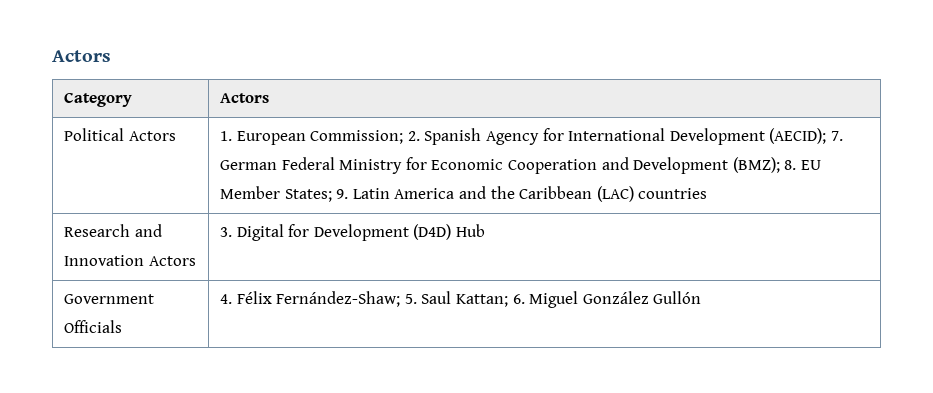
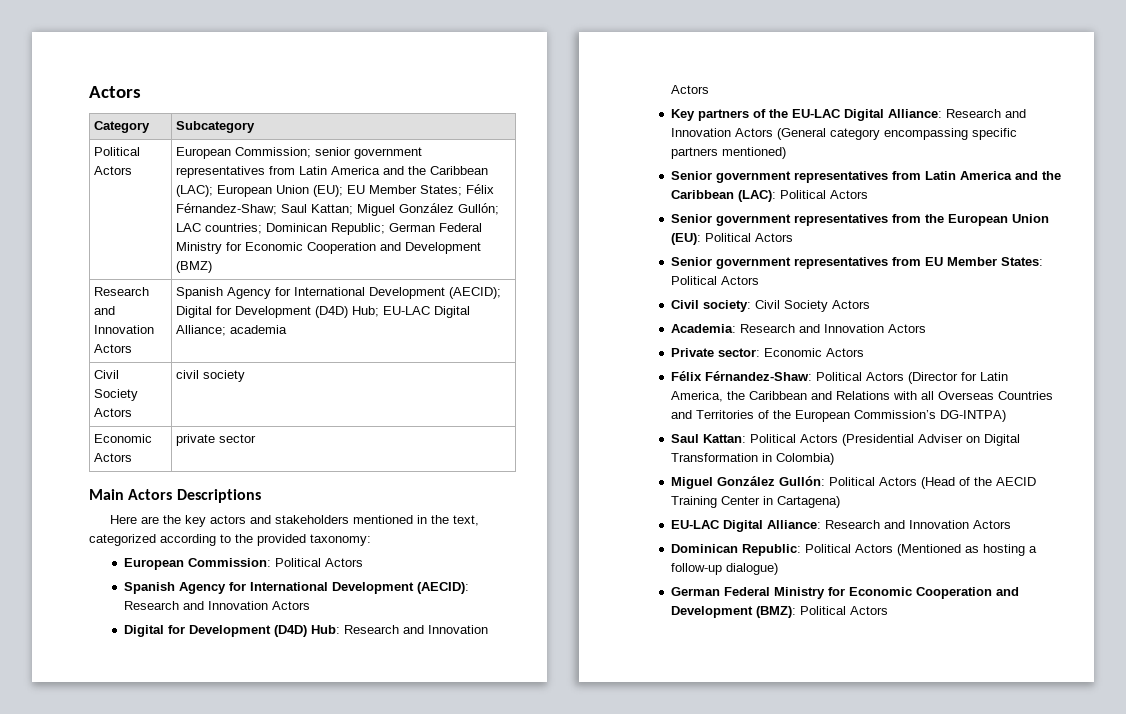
- Category | Actors
+ Category | Subcategory
- Political Actors | 1. European Commission; 2. Spanish Agency for International Development (AECID); 7. German Federal Ministry for Economic Cooperation and Development (BMZ); 8. EU Member States; 9. Latin America and the Caribbean (LAC) countries
- Research and Innovation Actors | 3. Digital for Development (D4D) Hub
- Government Officials | 4. Félix Fernández-Shaw; 5. Saul Kattan; 6. Miguel González Gullón
+ Political Actors | European Commission; senior government representatives from Latin America and the Caribbean (LAC); European Union (EU); EU Member States; Félix Férnandez-Shaw; Saul Kattan; Miguel González Gullón; LAC countries; Dominican Republic; German Federal Ministry for Economic Cooperation and Development (BMZ)
+ Research and Innovation Actors | Spanish Agency for International Development (AECID); Digital for Development (D4D) Hub; EU-LAC Digital Alliance; academia
+ Civil Society Actors | civil society
+ Economic Actors | private sector
+ Main Actors Descriptions
+ Here are the key actors and stakeholders mentioned in the text, categorized according to the provided taxonomy:
+ European Commission: Political Actors
+ Spanish Agency for International Development (AECID): Research and Innovation Actors
+ Digital for Development (D4D) Hub: Research and Innovation Actors
+ Key partners of the EU-LAC Digital Alliance: Research and Innovation Actors (General category encompassing specific partners mentioned)
+ Senior government representatives from Latin America and the Caribbean (LAC): Political Actors
+ Senior government representatives from the European Union (EU): Political Actors
+ Senior government representatives from EU Member States: Political Actors
+ Civil society: Civil Society Actors
+ Academia: Research and Innovation Actors
+ Private sector: Economic Actors
+ Félix Férnandez-Shaw: Political Actors (Director for Latin America, the Caribbean and Relations with all Overseas Countries and Territories of the European Commission’s DG-INTPA)
+ Saul Kattan: Political Actors (Presidential Adviser on Digital Transformation in Colombia)
+ Miguel González Gullón: Political Actors (Head of the AECID Training Center in Cartagena)
+ EU-LAC Digital Alliance: Research and Innovation Actors
+ Dominican Republic: Political Actors (Mentioned as hosting a follow-up dialogue)
+ German Federal Ministry for Economic Cooperation and Development (BMZ): Political Actors

